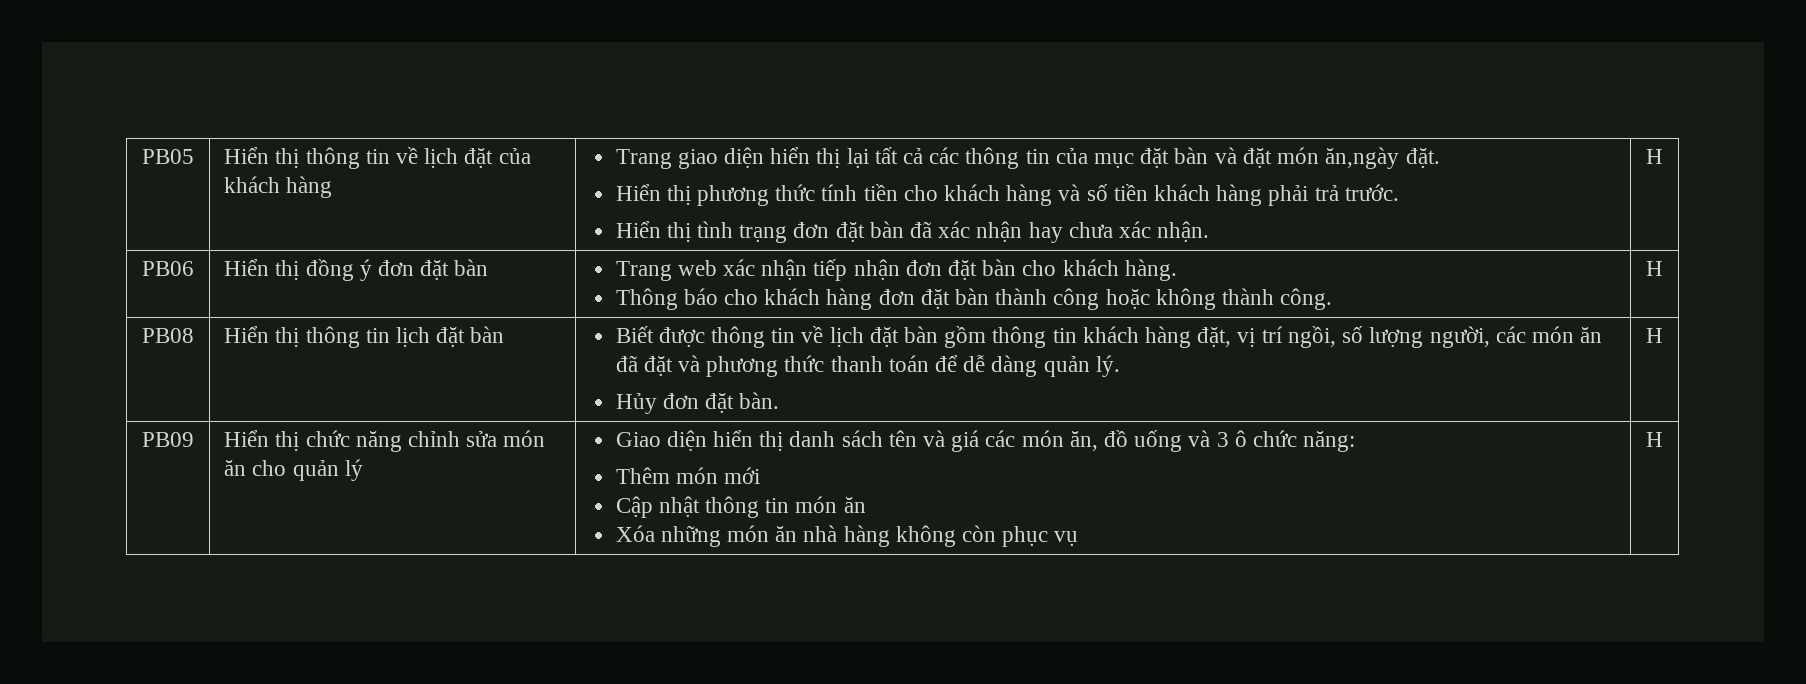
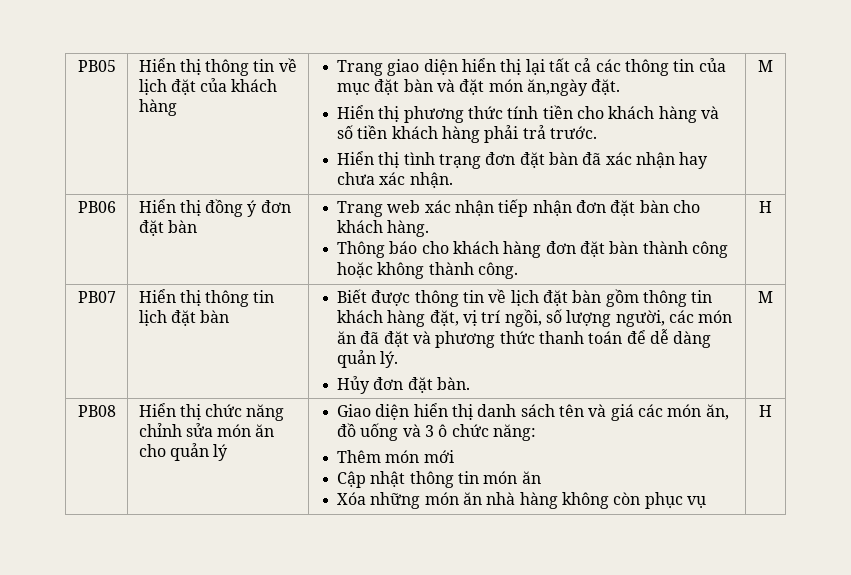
- Hiển thị tình trạng đơn đặt bàn đã xác nhận hay chưa xác nhận. | H
+ Hiển thị tình trạng đơn đặt bàn đã xác nhận hay chưa xác nhận. | M
- PB08
+ PB07
- Hủy đơn đặt bàn. | H
- PB09
+ Hủy đơn đặt bàn. | M
+ PB08

